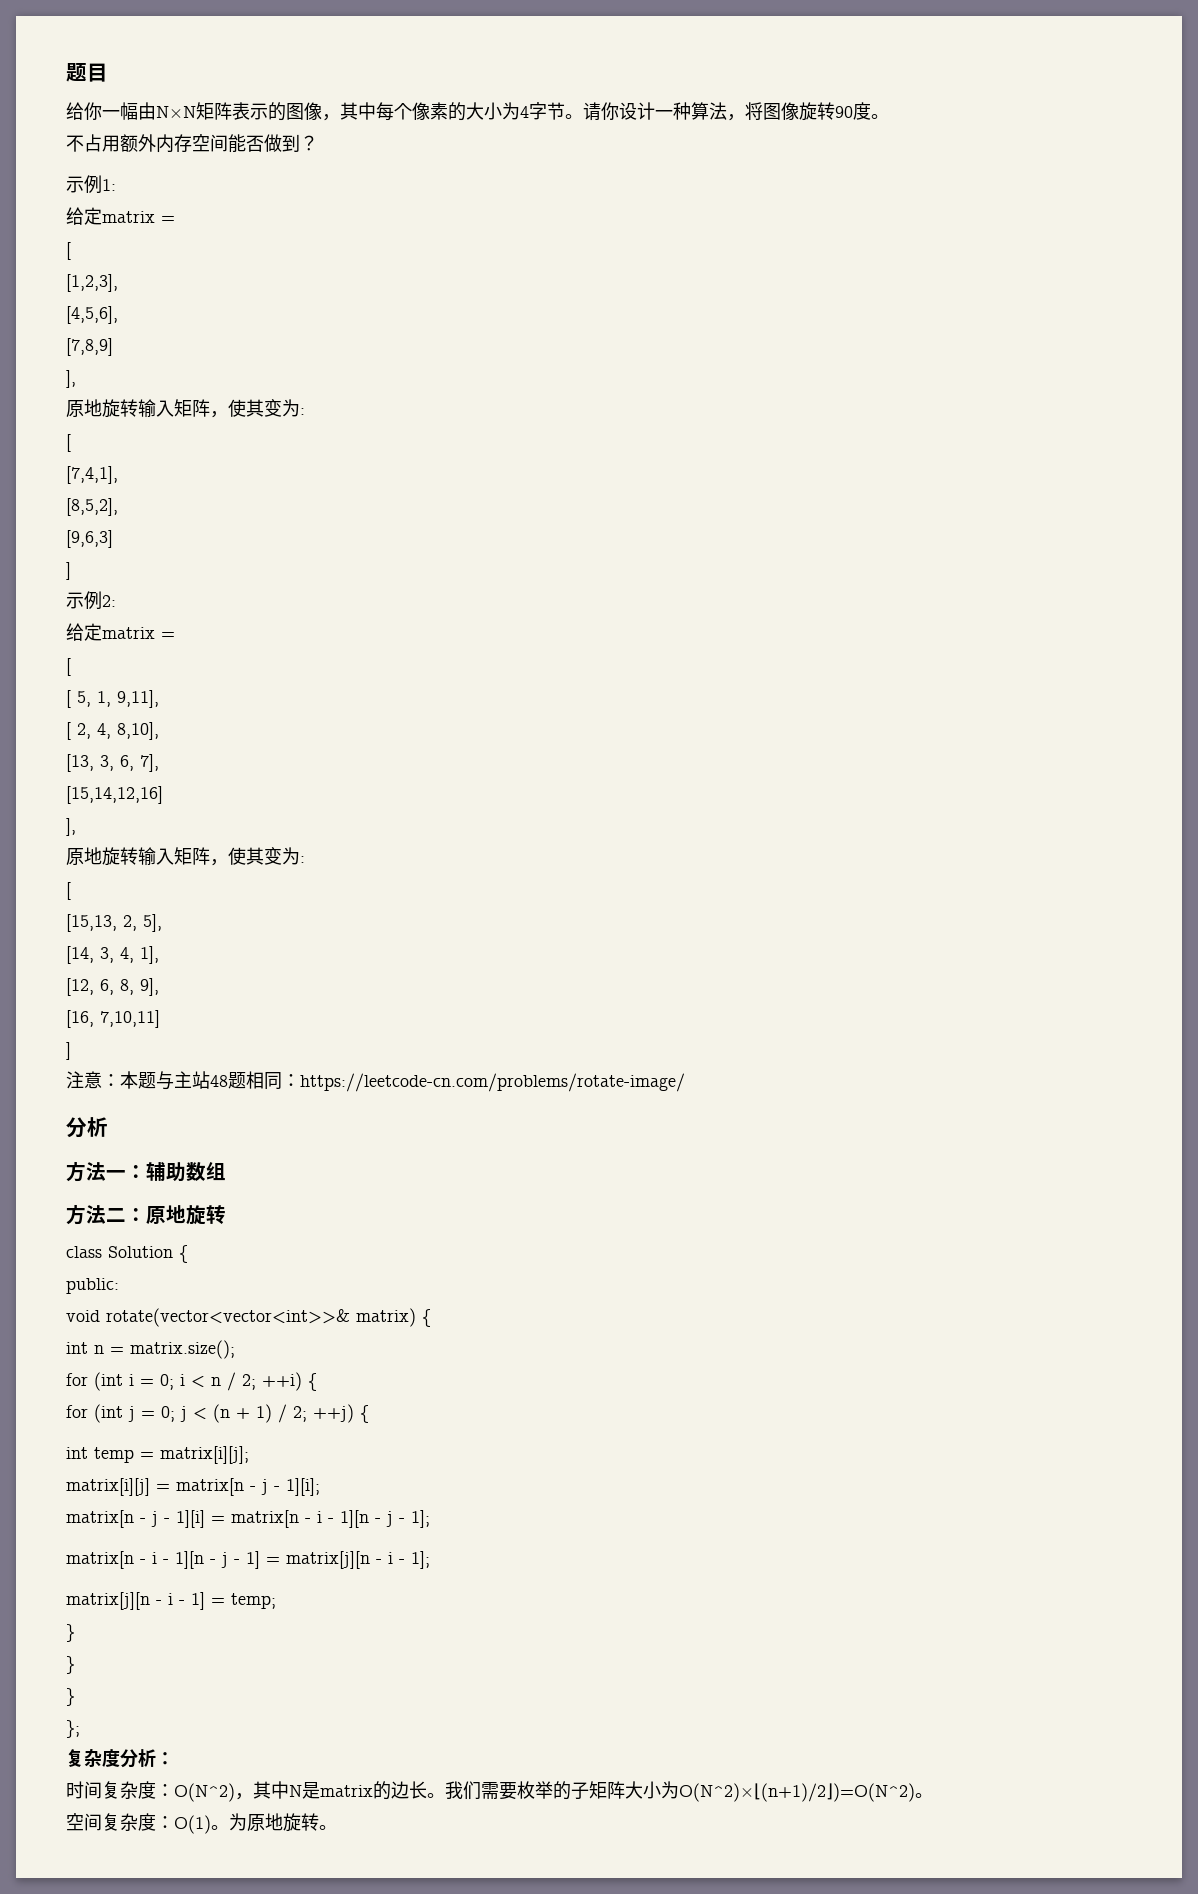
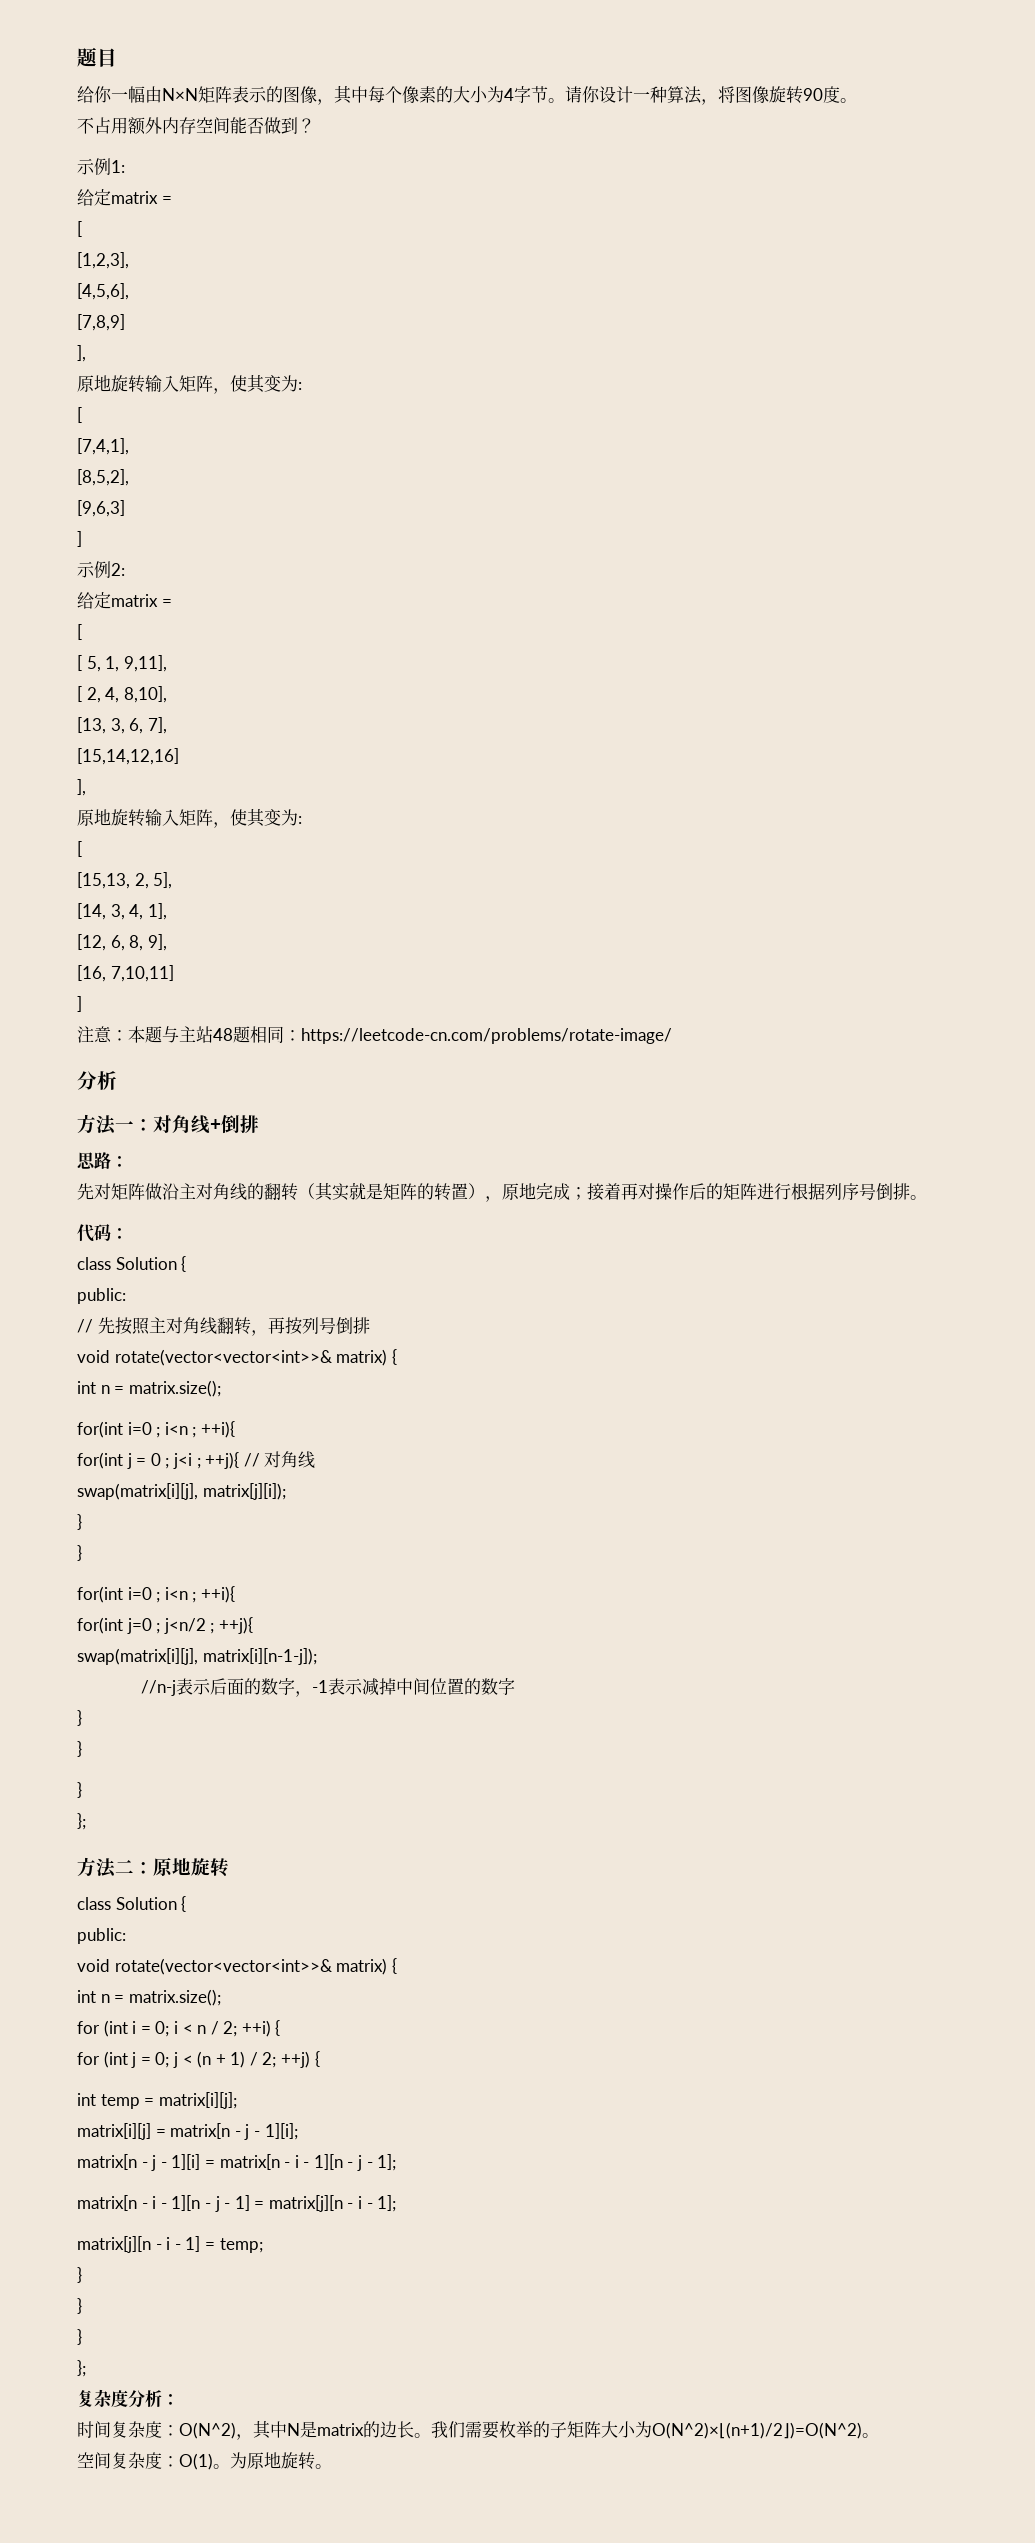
- 方法一：辅助数组
+ 方法一：对角线+倒排
+ 思路：
+ 先对矩阵做沿主对角线的翻转（其实就是矩阵的转置），原地完成；接着再对操作后的矩阵进行根据列序号倒排。
+ 代码：
+ class Solution {
+ public:
+ // 先按照主对角线翻转，再按列号倒排
+ void rotate(vector<vector<int>>& matrix) {
+ int n = matrix.size();
+ for(int i=0 ; i<n ; ++i){
+ for(int j = 0 ; j<i ; ++j){ // 对角线
+ swap(matrix[i][j], matrix[j][i]);
+ }
+ }
+ for(int i=0 ; i<n ; ++i){
+ for(int j=0 ; j<n/2 ; ++j){
+ swap(matrix[i][j], matrix[i][n-1-j]);
+ //n-j表示后面的数字，-1表示减掉中间位置的数字
+ }
+ }
+ }
+ };

